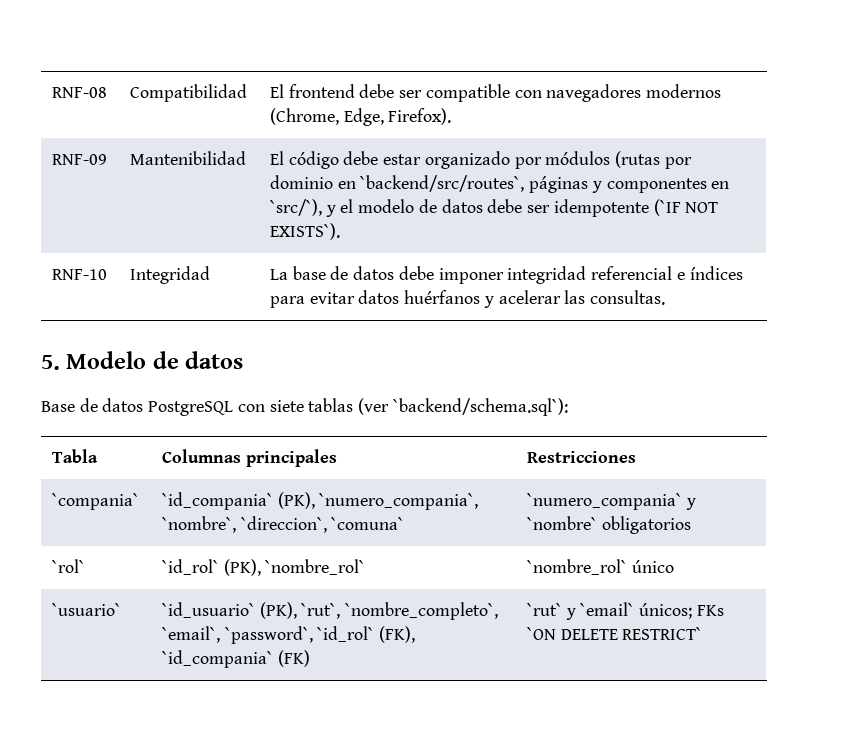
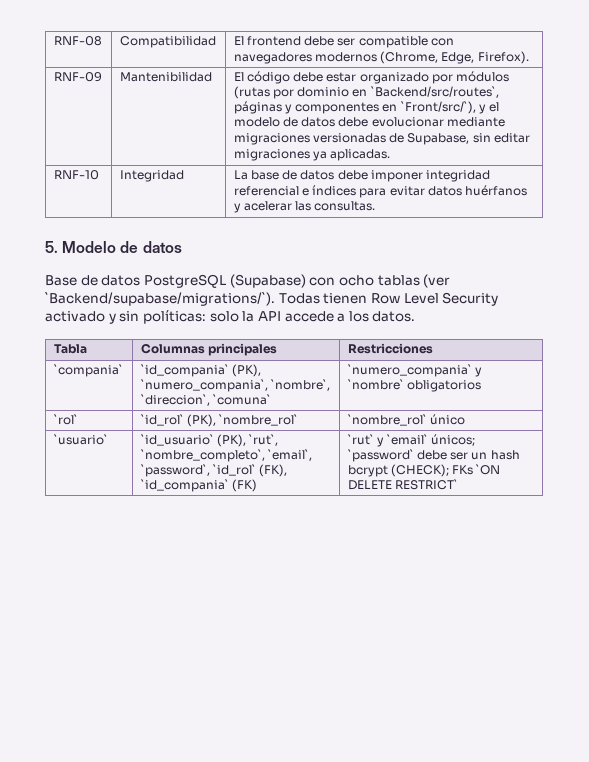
- RNF-09 | Mantenibilidad | El código debe estar organizado por módulos (rutas por dominio en `backend/src/routes`, páginas y componentes en `src/`), y el modelo de datos debe ser idempotente (`IF NOT EXISTS`).
+ RNF-09 | Mantenibilidad | El código debe estar organizado por módulos (rutas por dominio en `Backend/src/routes`, páginas y componentes en `Front/src/`), y el modelo de datos debe evolucionar mediante migraciones versionadas de Supabase, sin editar migraciones ya aplicadas.
- Base de datos PostgreSQL con siete tablas (ver `backend/schema.sql`):
+ Base de datos PostgreSQL (Supabase) con ocho tablas (ver `Backend/supabase/migrations/`). Todas tienen Row Level Security activado y sin políticas: solo la API accede a los datos.
- `usuario` | `id_usuario` (PK), `rut`, `nombre_completo`, `email`, `password`, `id_rol` (FK), `id_compania` (FK) | `rut` y `email` únicos; FKs `ON DELETE RESTRICT`
+ `usuario` | `id_usuario` (PK), `rut`, `nombre_completo`, `email`, `password`, `id_rol` (FK), `id_compania` (FK) | `rut` y `email` únicos; `password` debe ser un hash bcrypt (CHECK); FKs `ON DELETE RESTRICT`

